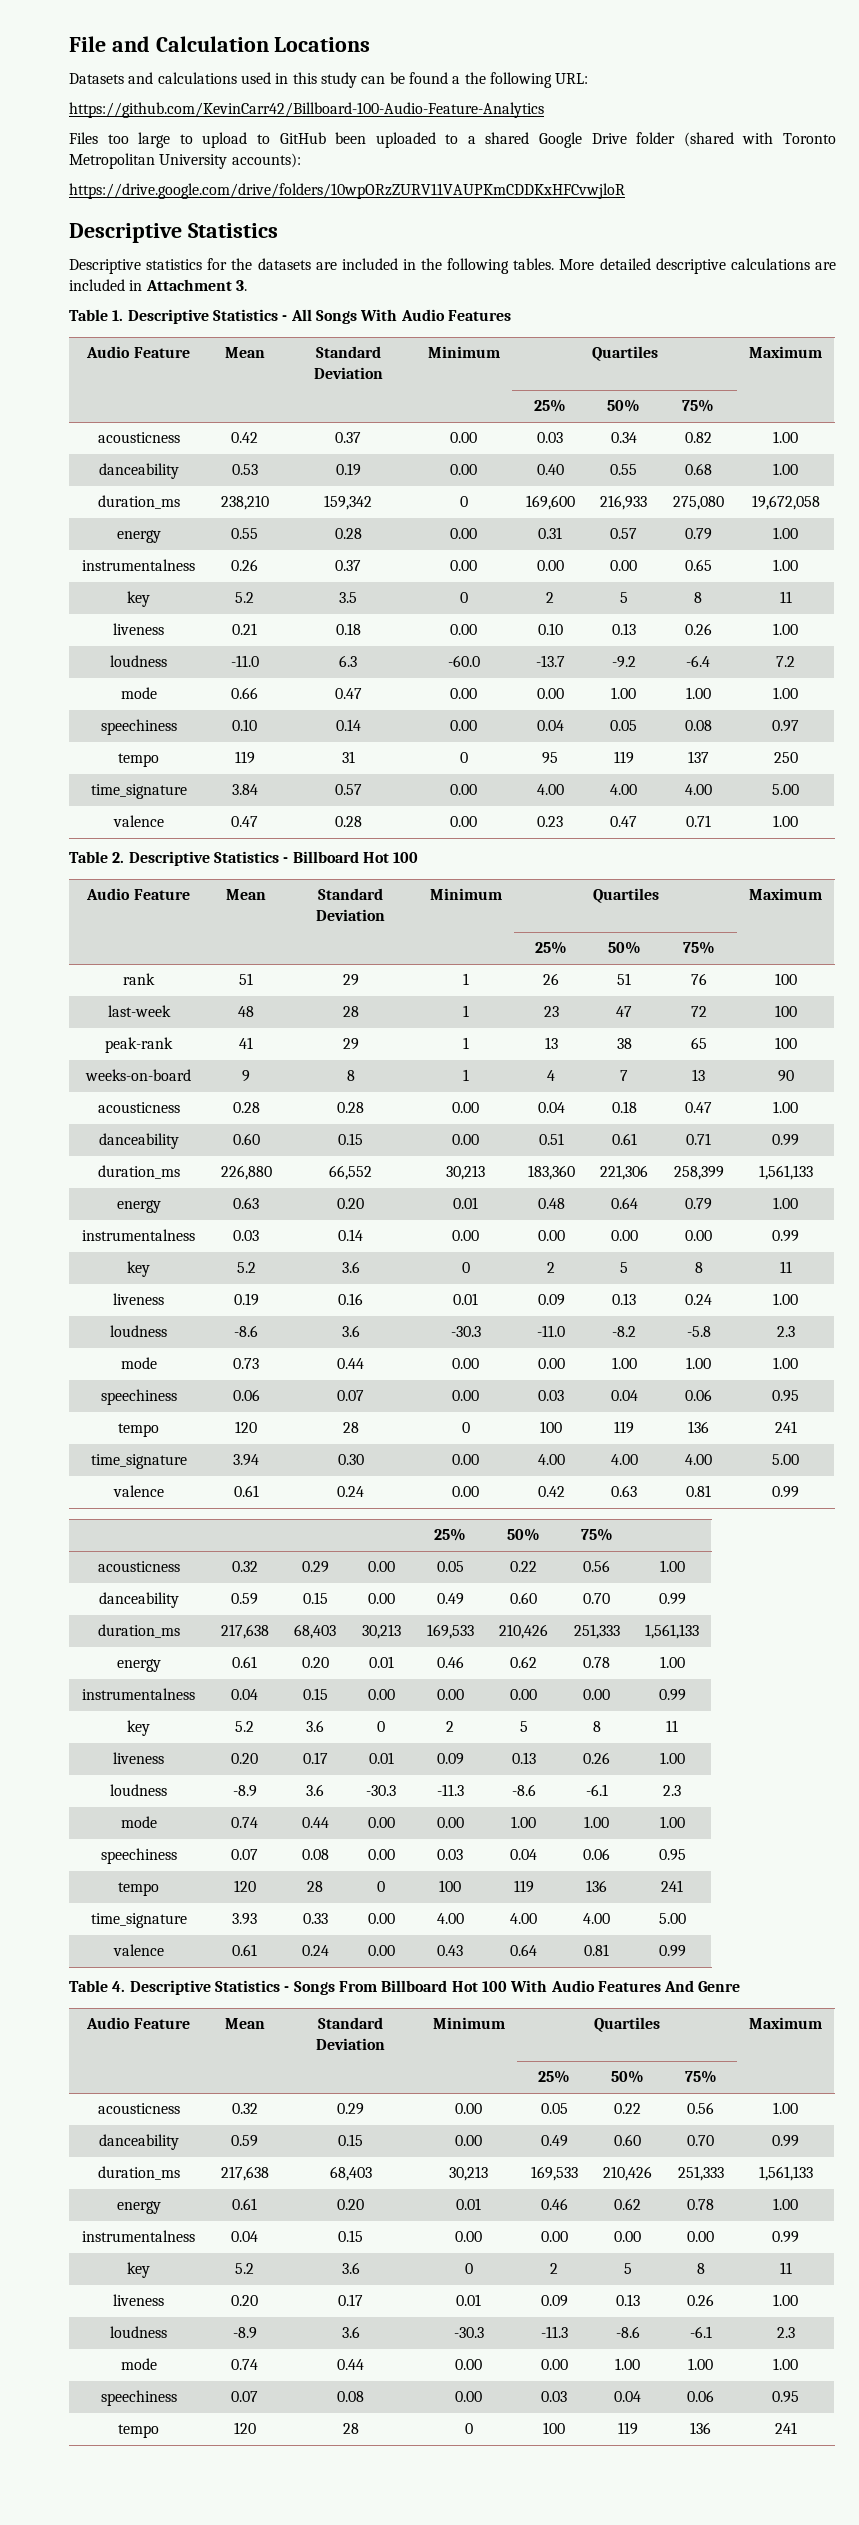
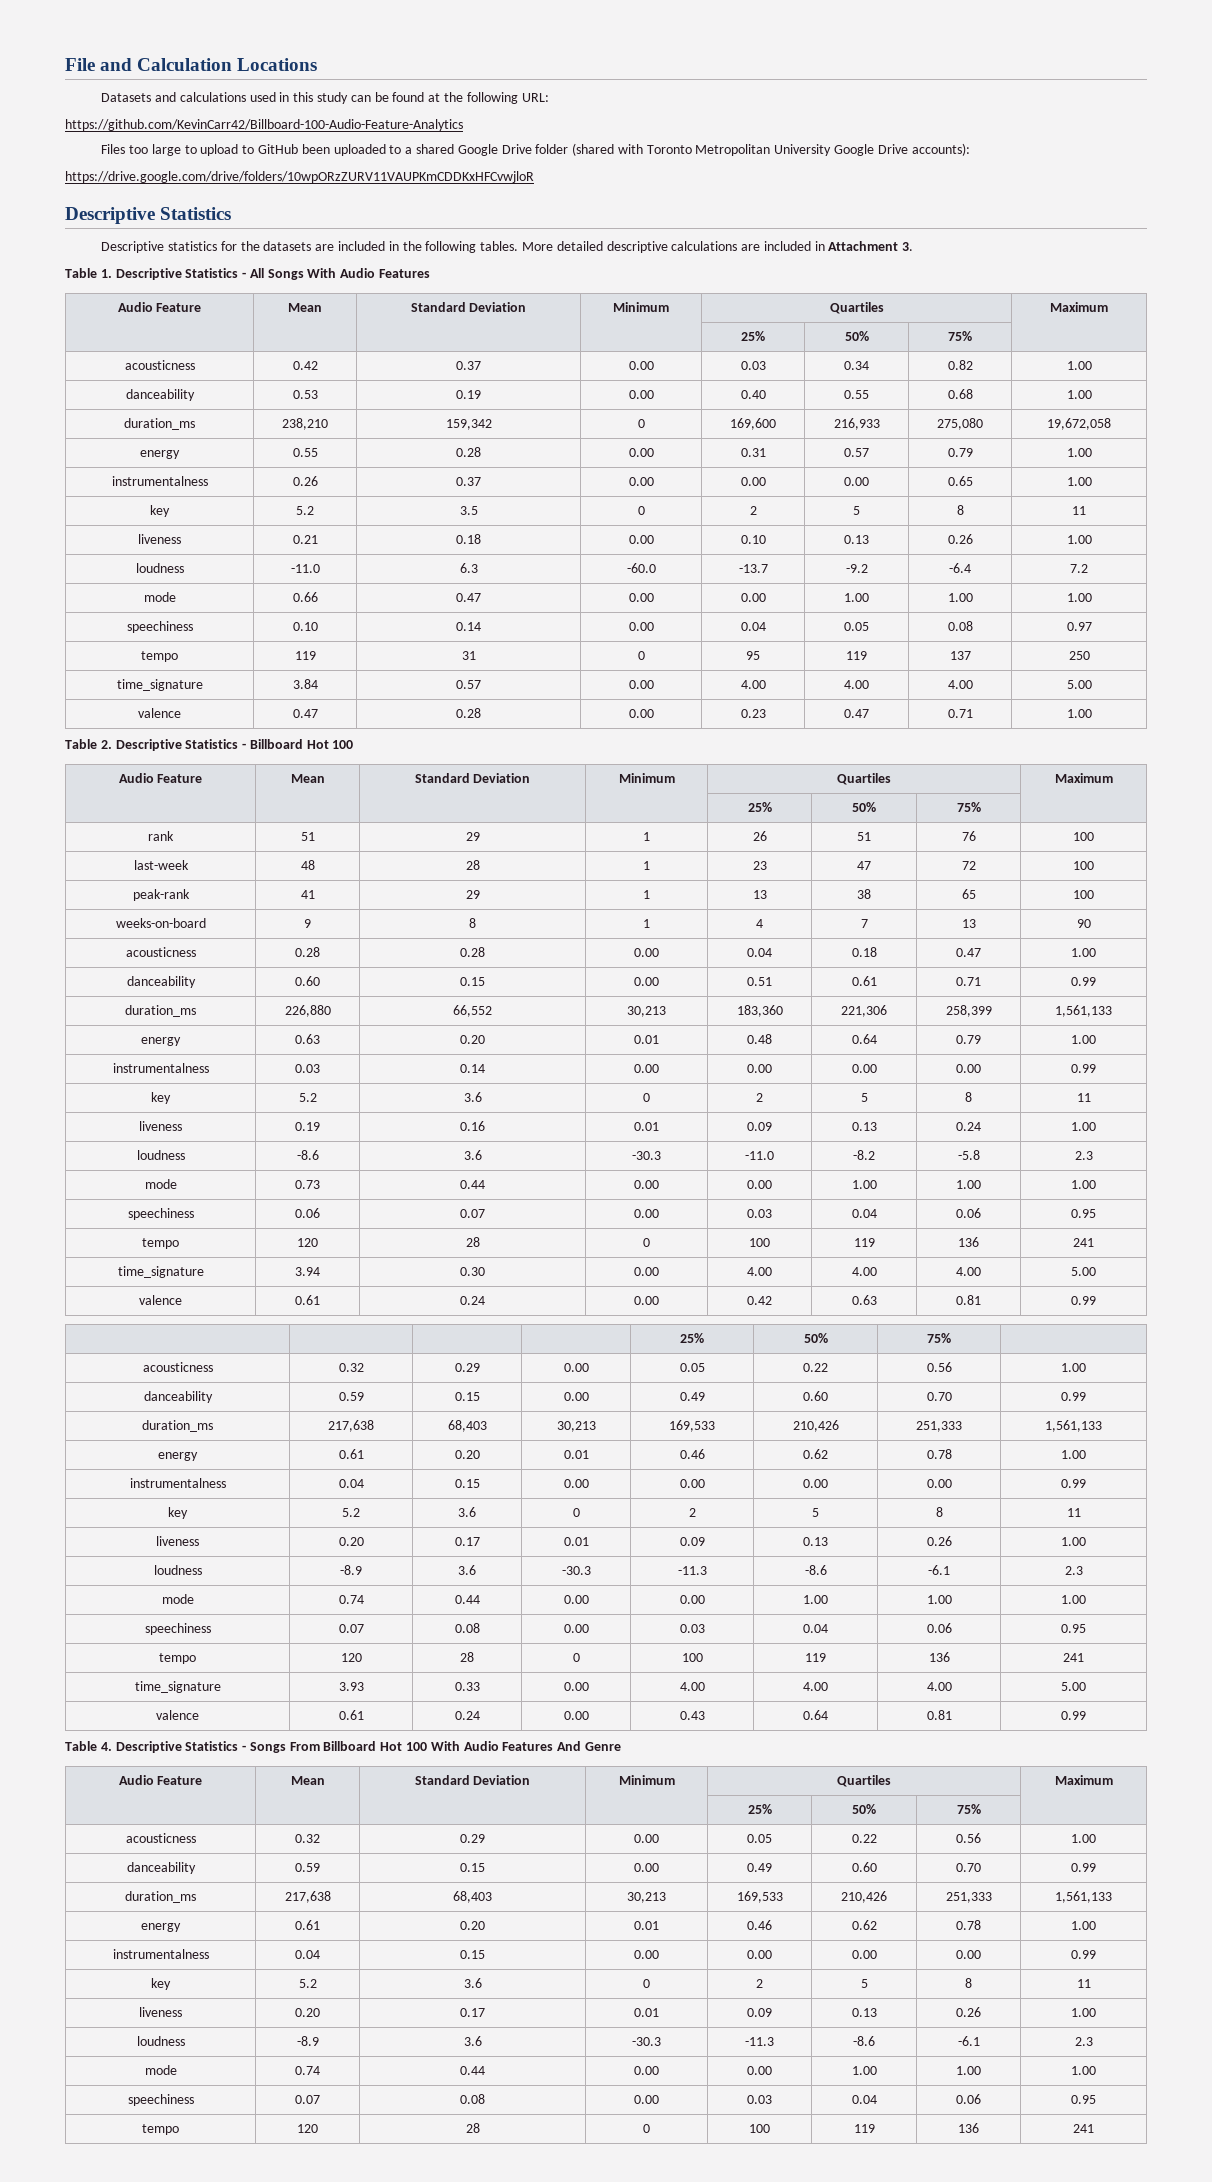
- Datasets and calculations used in this study can be found a the following URL:
+ Datasets and calculations used in this study can be found at the following URL:
- Files too large to upload to GitHub been uploaded to a shared Google Drive folder (shared with Toronto Metropolitan University accounts):
+ Files too large to upload to GitHub been uploaded to a shared Google Drive folder (shared with Toronto Metropolitan University Google Drive accounts):

